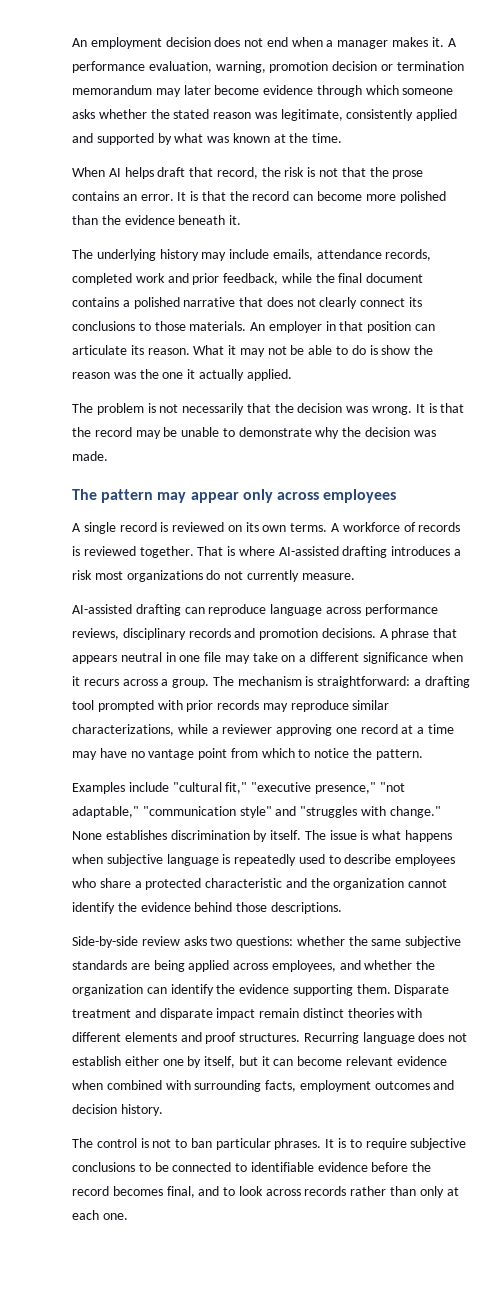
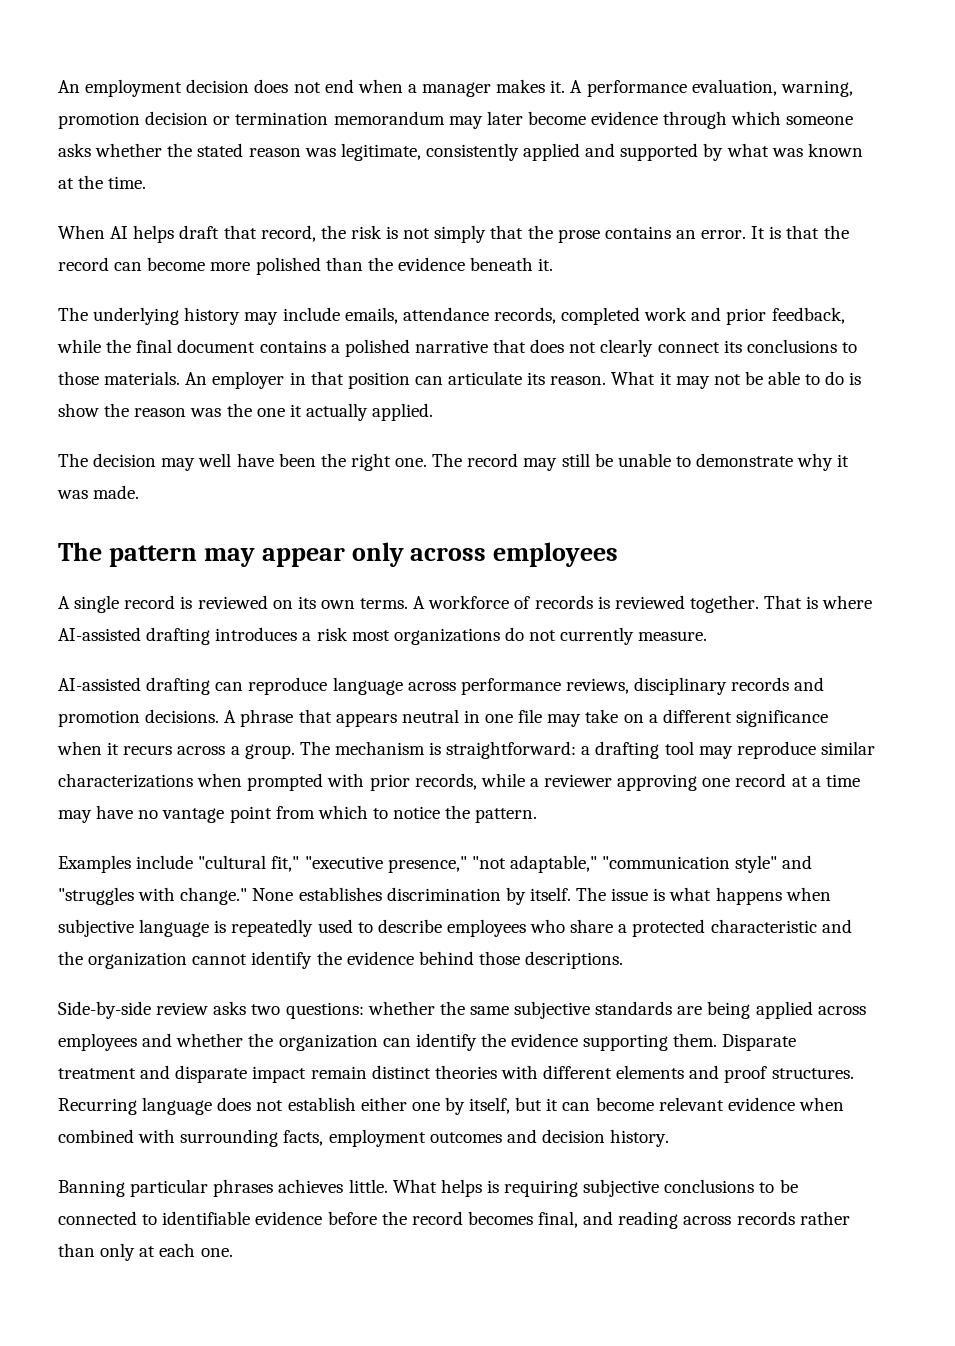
- When AI helps draft that record, the risk is not that the prose contains an error.
+ When AI helps draft that record, the risk is not simply that the prose contains an error.
- The problem is not necessarily that the decision was wrong. It is that the record may be unable to demonstrate why the decision was made.
+ The decision may well have been the right one. The record may still be unable to demonstrate why it was made.
- The mechanism is straightforward: a drafting tool prompted with prior records may reproduce similar characterizations, while a reviewer approving one record at a time may have no vantage point from which to notice the pattern.
+ The mechanism is straightforward: a drafting tool may reproduce similar characterizations when prompted with prior records, while a reviewer approving one record at a time may have no vantage point from which to notice the pattern.
- Side-by-side review asks two questions: whether the same subjective standards are being applied across employees, and whether the organization can identify the evidence supporting them.
+ Side-by-side review asks two questions: whether the same subjective standards are being applied across employees and whether the organization can identify the evidence supporting them.
- The control is not to ban particular phrases. It is to require subjective conclusions to be connected to identifiable evidence before the record becomes final, and to look across records rather than only at each one.
+ Banning particular phrases achieves little. What helps is requiring subjective conclusions to be connected to identifiable evidence before the record becomes final, and reading across records rather than only at each one.

